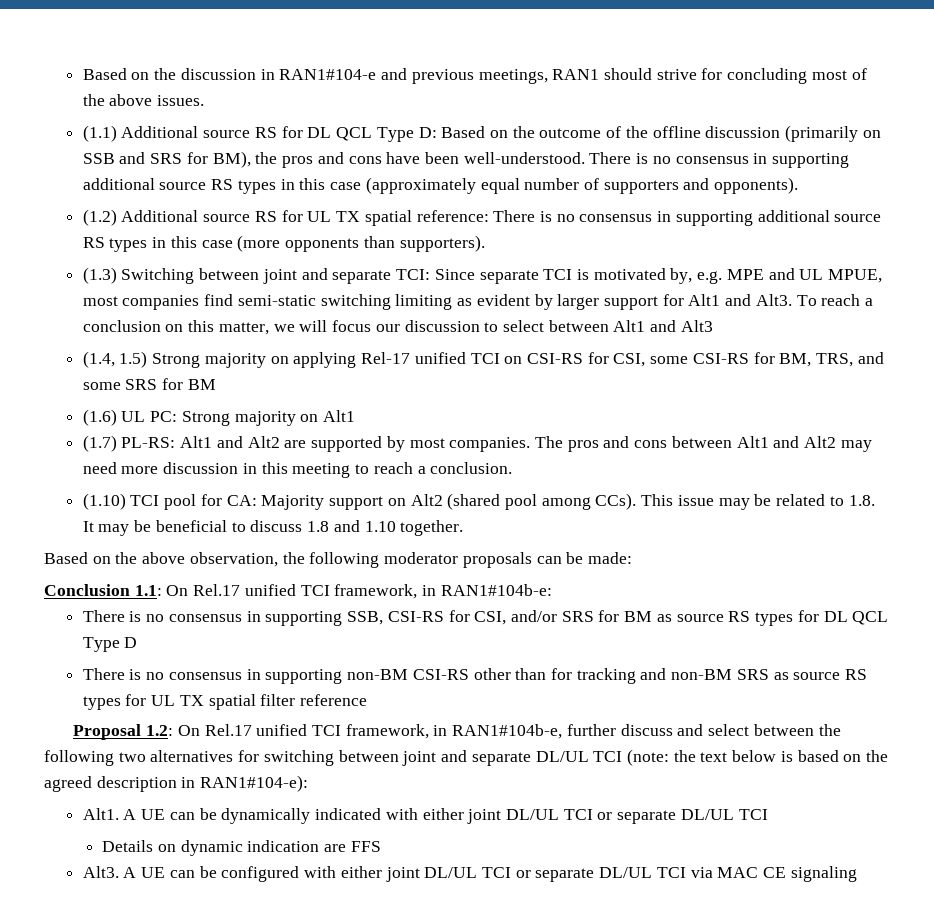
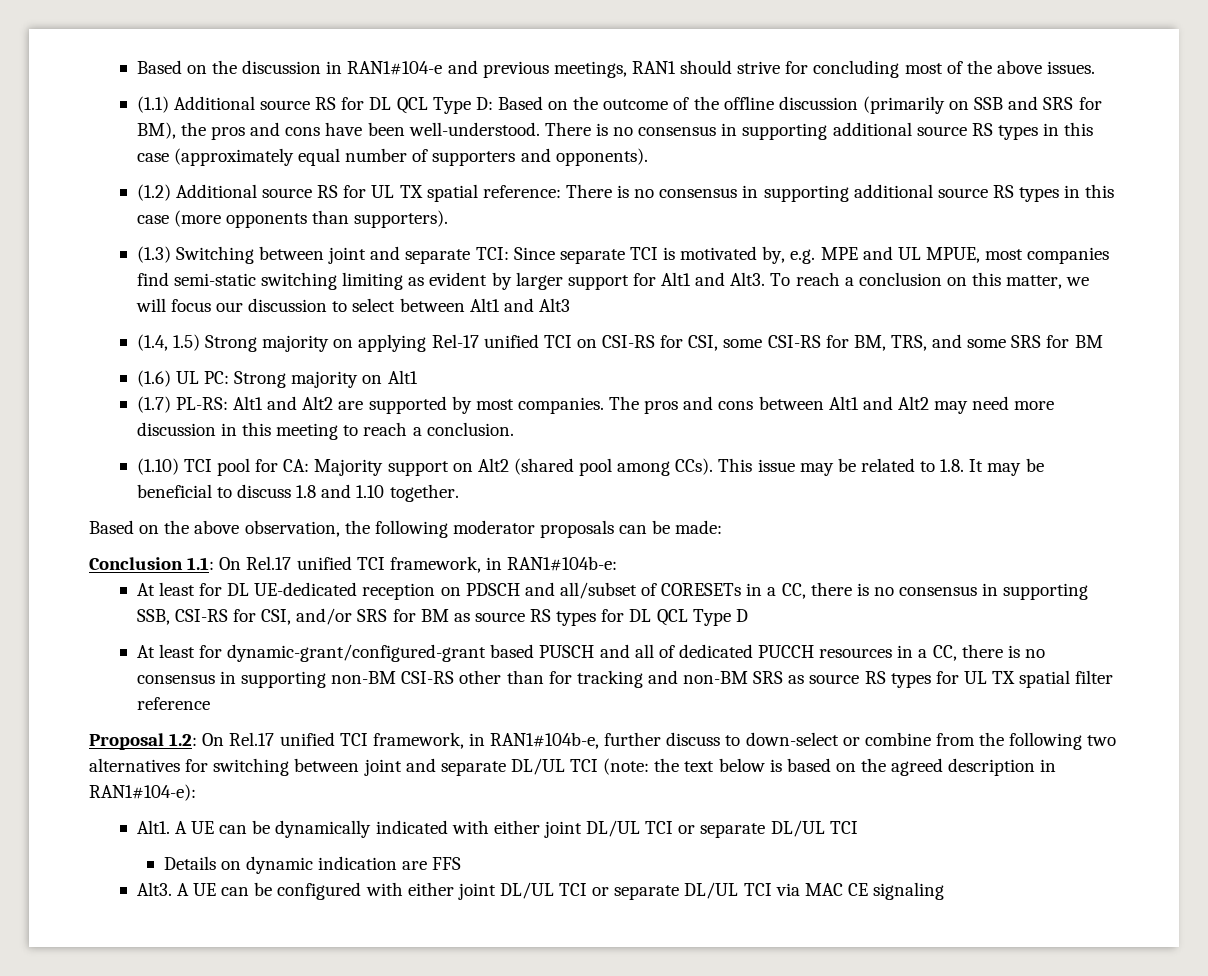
- There is no consensus in supporting SSB, CSI-RS for CSI, and/or SRS for BM as source RS types for DL QCL Type D
+ At least for DL UE-dedicated reception on PDSCH and all/subset of CORESETs in a CC, there is no consensus in supporting SSB, CSI-RS for CSI, and/or SRS for BM as source RS types for DL QCL Type D
- There is no consensus in supporting non-BM CSI-RS other than for tracking and non-BM SRS as source RS types for UL TX spatial filter reference
+ At least for dynamic-grant/configured-grant based PUSCH and all of dedicated PUCCH resources in a CC, there is no consensus in supporting non-BM CSI-RS other than for tracking and non-BM SRS as source RS types for UL TX spatial filter reference
- Proposal 1.2: On Rel.17 unified TCI framework, in RAN1#104b-e, further discuss and select between the following two alternatives for switching between joint and separate DL/UL TCI (note: the text below is based on the agreed description in RAN1#104-e):
+ Proposal 1.2: On Rel.17 unified TCI framework, in RAN1#104b-e, further discuss to down-select or combine from the following two alternatives for switching between joint and separate DL/UL TCI (note: the text below is based on the agreed description in RAN1#104-e):

